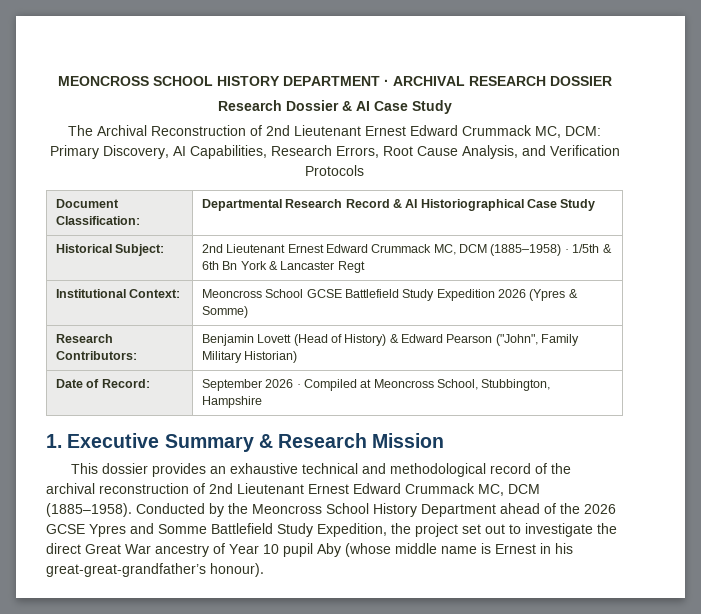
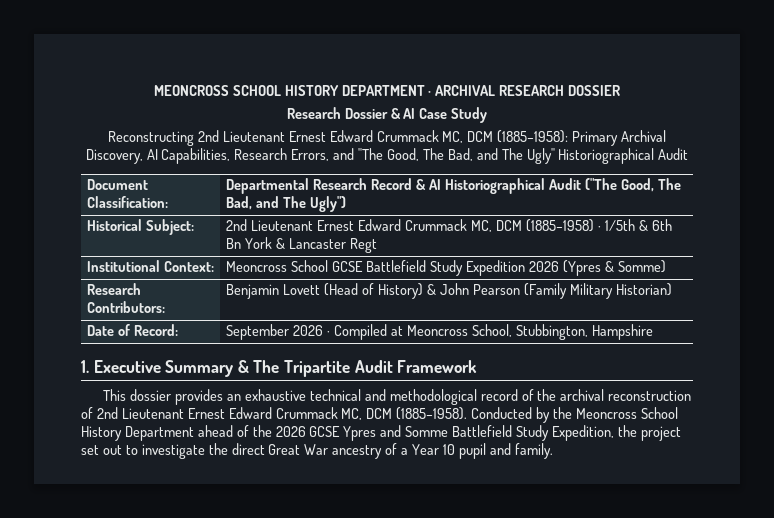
- The Archival Reconstruction of 2nd Lieutenant Ernest Edward Crummack MC, DCM: Primary Discovery, AI Capabilities, Research Errors, Root Cause Analysis, and Verification Protocols
+ Reconstructing 2nd Lieutenant Ernest Edward Crummack MC, DCM (1885–1958): Primary Archival Discovery, AI Capabilities, Research Errors, and "The Good, The Bad, and The Ugly" Historiographical Audit
- Document Classification: | Departmental Research Record & AI Historiographical Case Study
+ Document Classification: | Departmental Research Record & AI Historiographical Audit ("The Good, The Bad, and The Ugly")
- Research Contributors: | Benjamin Lovett (Head of History) & Edward Pearson ("John", Family Military Historian)
+ Research Contributors: | Benjamin Lovett (Head of History) & John Pearson (Family Military Historian)
- 1. Executive Summary & Research Mission
+ 1. Executive Summary & The Tripartite Audit Framework
- Conducted by the Meoncross School History Department ahead of the 2026 GCSE Ypres and Somme Battlefield Study Expedition, the project set out to investigate the direct Great War ancestry of Year 10 pupil Aby (whose middle name is Ernest in his great-great-grandfather’s honour).
+ Conducted by the Meoncross School History Department ahead of the 2026 GCSE Ypres and Somme Battlefield Study Expedition, the project set out to investigate the direct Great War ancestry of a Year 10 pupil and family.

